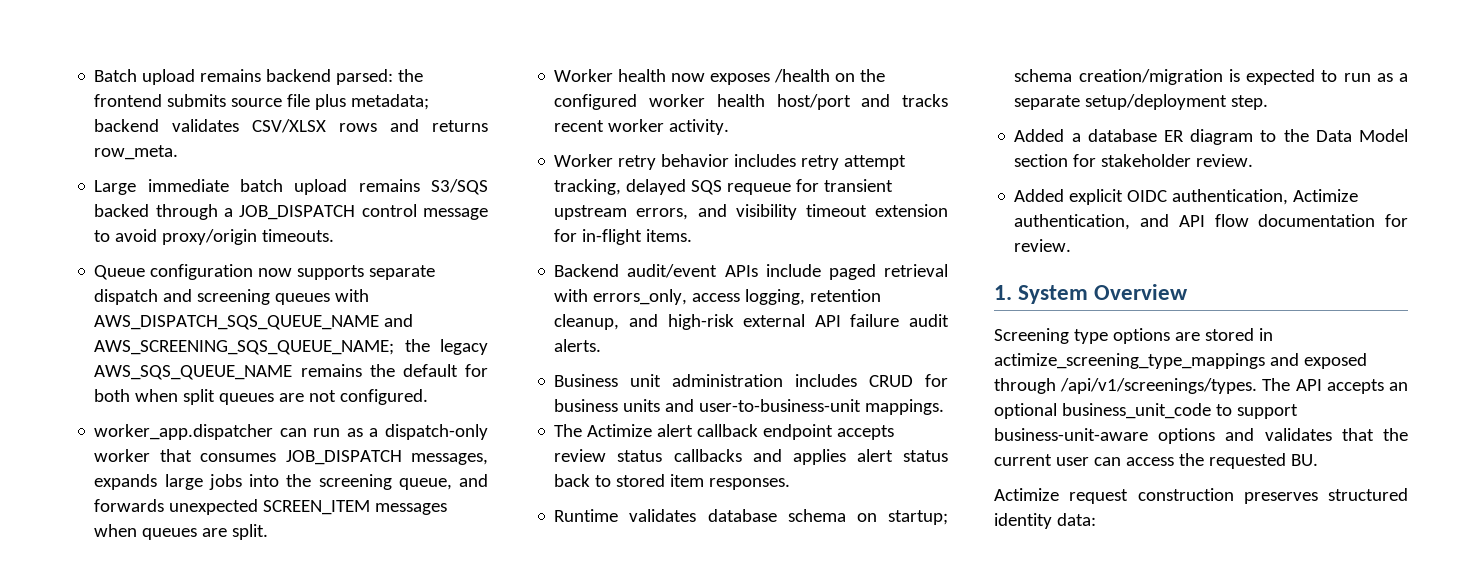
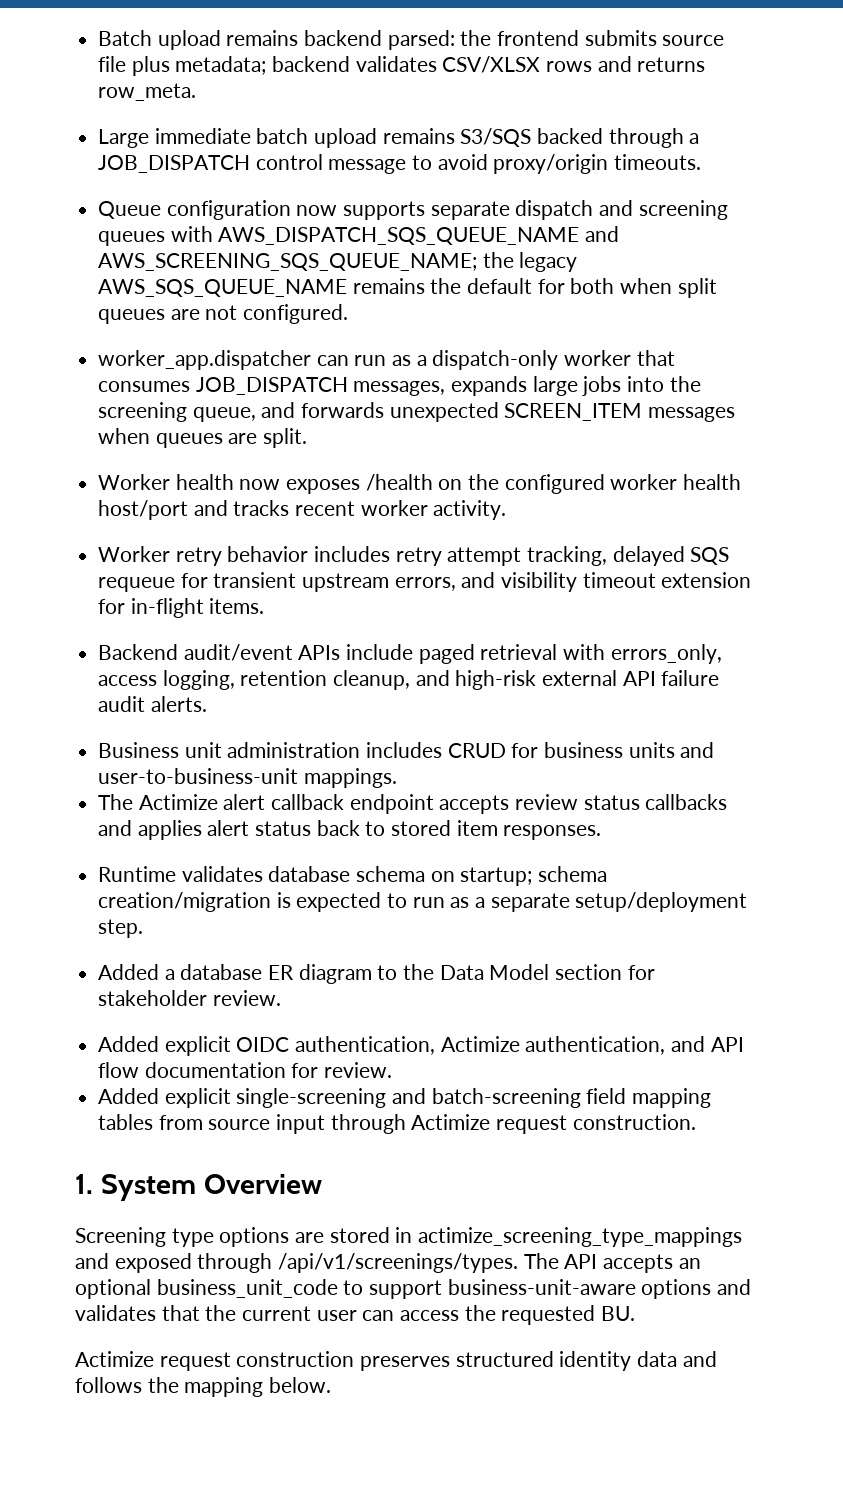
+ Added explicit single-screening and batch-screening field mapping tables from source input through Actimize request construction.
- Actimize request construction preserves structured identity data:
+ Actimize request construction preserves structured identity data and follows the mapping below.

